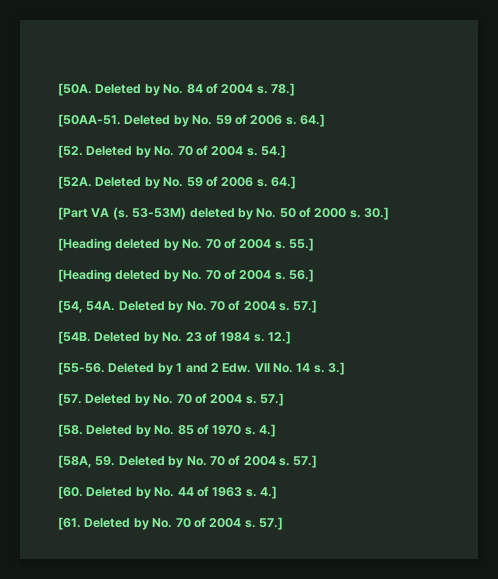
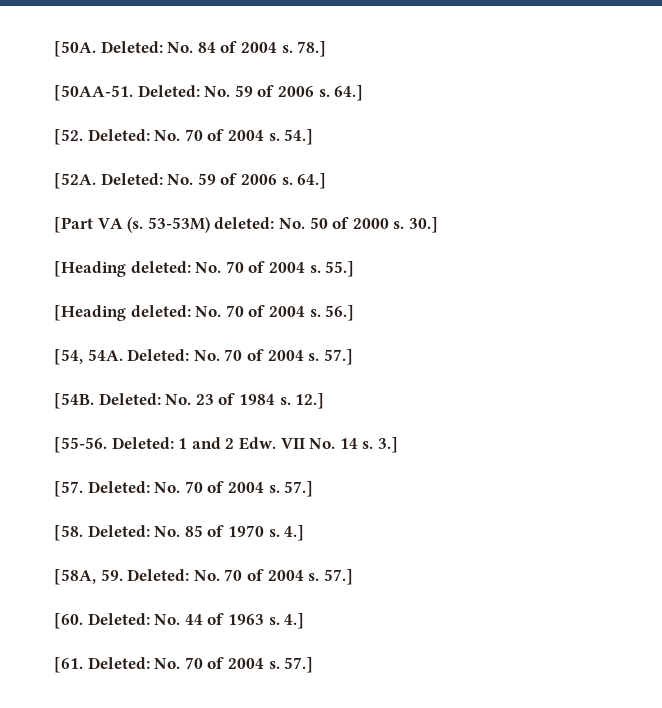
- Deleted by No. 84 of 2004 s.
+ Deleted: No. 84 of 2004 s.
- [50AA-51. Deleted by No. 59 of 2006 s.
+ [50AA-51. Deleted: No. 59 of 2006 s.
- [52. Deleted by No. 70 of 2004 s.
+ [52. Deleted: No. 70 of 2004 s.
- [52A. Deleted by No. 59 of 2006 s.
+ [52A. Deleted: No. 59 of 2006 s.
- 53-53M) deleted by No. 50 of 2000 s.
+ 53-53M) deleted: No. 50 of 2000 s.
  30.]
- [Heading deleted by No. 70 of 2004 s.
+ [Heading deleted: No. 70 of 2004 s.
  55.]
- [Heading deleted by No. 70 of 2004 s.
+ [Heading deleted: No. 70 of 2004 s.
- [54, 54A. Deleted by No. 70 of 2004 s.
+ [54, 54A. Deleted: No. 70 of 2004 s.
- Deleted by No. 23 of 1984 s.
+ Deleted: No. 23 of 1984 s.
- Deleted by 1 and 2 Edw. VII No. 14 s.
+ Deleted: 1 and 2 Edw. VII No. 14 s.
- [57. Deleted by No. 70 of 2004 s.
+ [57. Deleted: No. 70 of 2004 s.
- [58. Deleted by No. 85 of 1970 s.
+ [58. Deleted: No. 85 of 1970 s.
- [58A, 59. Deleted by No. 70 of 2004 s.
+ [58A, 59. Deleted: No. 70 of 2004 s.
- [60. Deleted by No. 44 of 1963 s.
+ [60. Deleted: No. 44 of 1963 s.
- [61. Deleted by No. 70 of 2004 s.
+ [61. Deleted: No. 70 of 2004 s.

